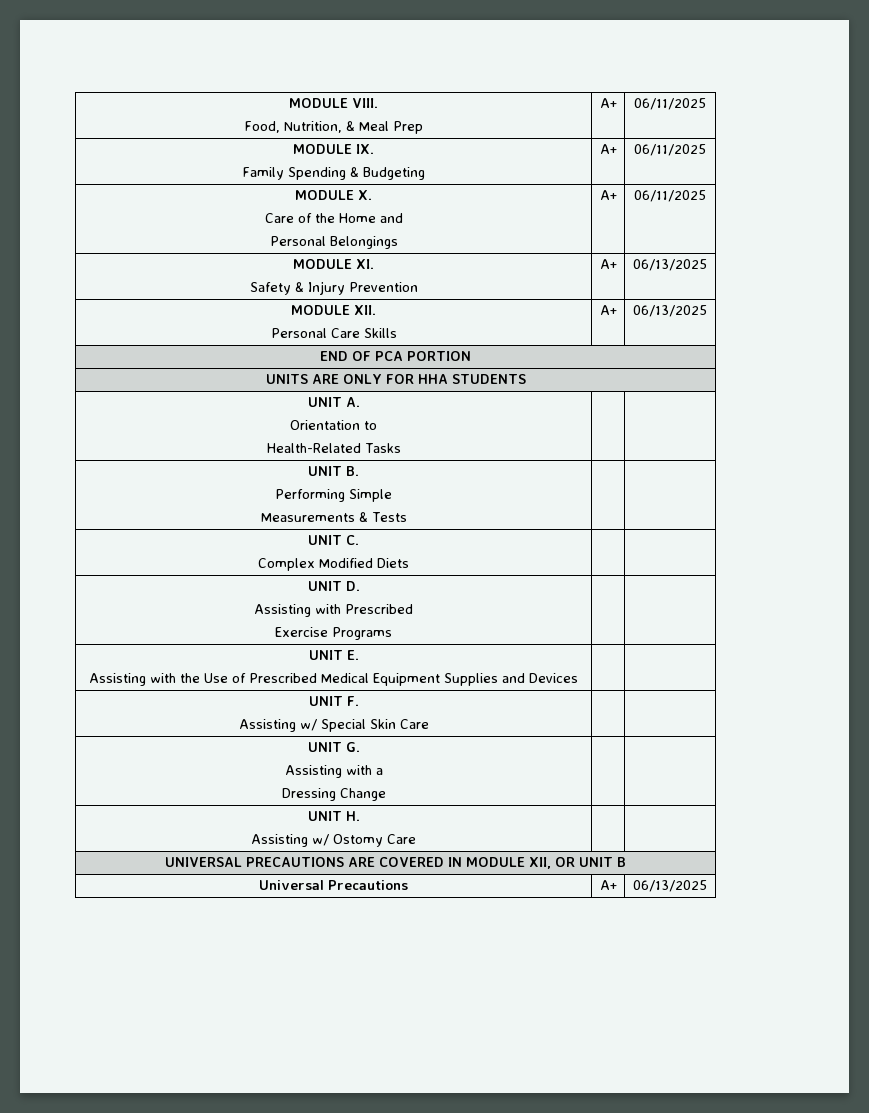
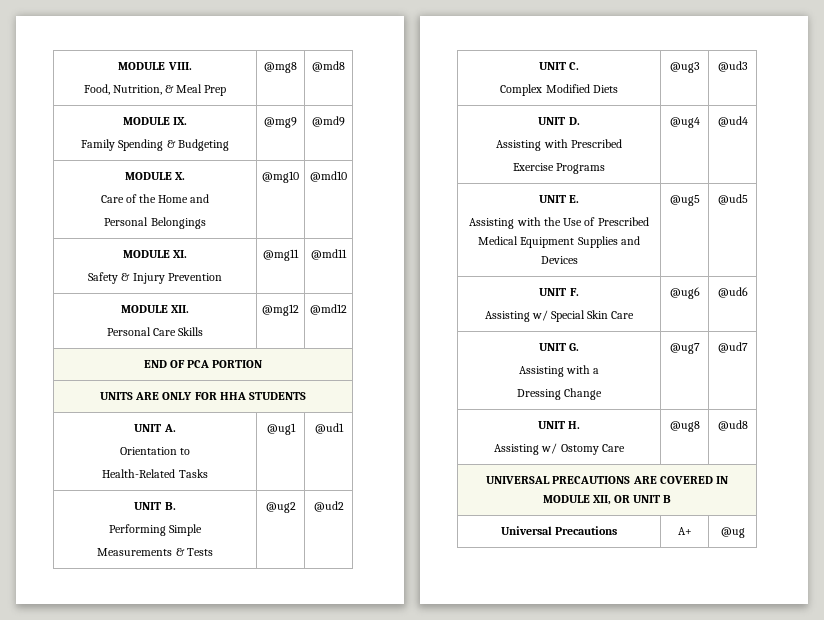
  MODULE VIII.
- Food, Nutrition, & Meal Prep | A+ | 06/11/2025
+ Food, Nutrition, & Meal Prep | @mg8 | @md8
  MODULE IX.
- Family Spending & Budgeting | A+ | 06/11/2025
+ Family Spending & Budgeting | @mg9 | @md9
  MODULE X.
  Care of the Home and
- Personal Belongings | A+ | 06/11/2025
+ Personal Belongings | @mg10 | @md10
  MODULE XI.
- Safety & Injury Prevention | A+ | 06/13/2025
+ Safety & Injury Prevention | @mg11 | @md11
  MODULE XII.
- Personal Care Skills | A+ | 06/13/2025
+ Personal Care Skills | @mg12 | @md12
  UNIT A.
  Orientation to
- Health-Related Tasks | |
+ Health-Related Tasks | @ug1 | @ud1
  UNIT B.
  Performing Simple
- Measurements & Tests | |
+ Measurements & Tests | @ug2 | @ud2
  UNIT C.
- Complex Modified Diets | |
+ Complex Modified Diets | @ug3 | @ud3
  UNIT D.
  Assisting with Prescribed
- Exercise Programs | |
+ Exercise Programs | @ug4 | @ud4
  UNIT E.
- Assisting with the Use of Prescribed Medical Equipment Supplies and Devices | |
+ Assisting with the Use of Prescribed Medical Equipment Supplies and Devices | @ug5 | @ud5
  UNIT F.
- Assisting w/ Special Skin Care | |
+ Assisting w/ Special Skin Care | @ug6 | @ud6
  UNIT G.
  Assisting with a
- Dressing Change | |
+ Dressing Change | @ug7 | @ud7
  UNIT H.
- Assisting w/ Ostomy Care | |
+ Assisting w/ Ostomy Care | @ug8 | @ud8
- Universal Precautions | A+ | 06/13/2025
+ Universal Precautions | A+ | @ug

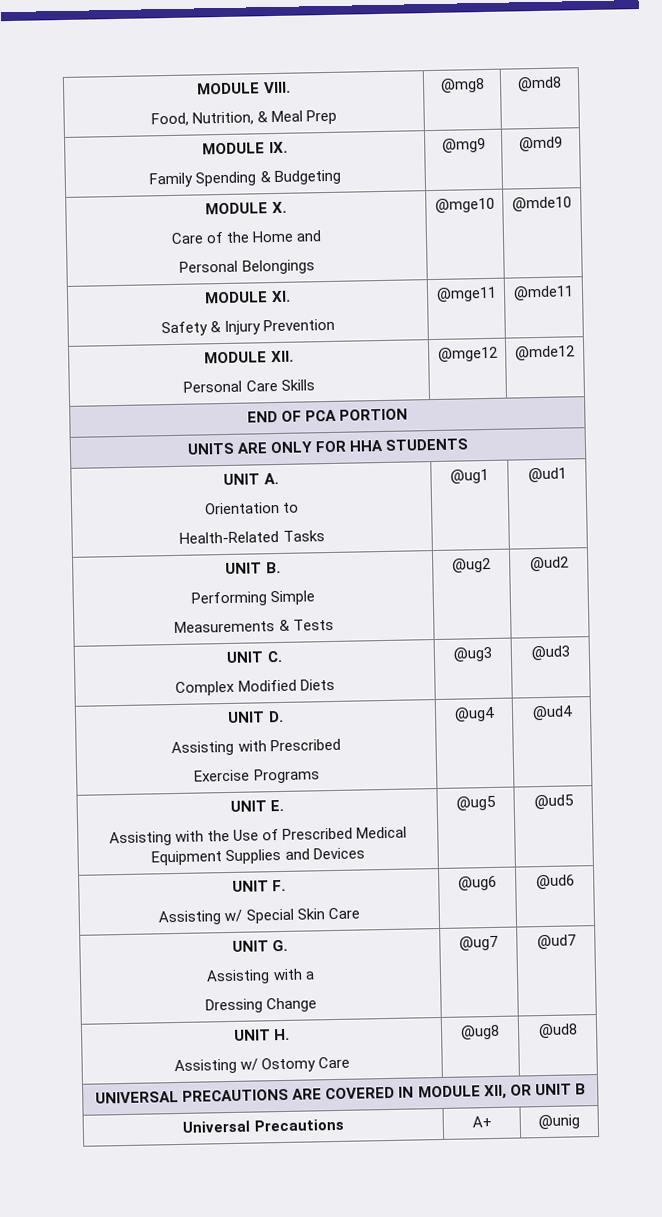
  MODULE X.
  Care of the Home and
- Personal Belongings | @mg10 | @md10
+ Personal Belongings | @mge10 | @mde10
  MODULE XI.
- Safety & Injury Prevention | @mg11 | @md11
+ Safety & Injury Prevention | @mge11 | @mde11
  MODULE XII.
- Personal Care Skills | @mg12 | @md12
+ Personal Care Skills | @mge12 | @mde12
- Universal Precautions | A+ | @ug
+ Universal Precautions | A+ | @unig

